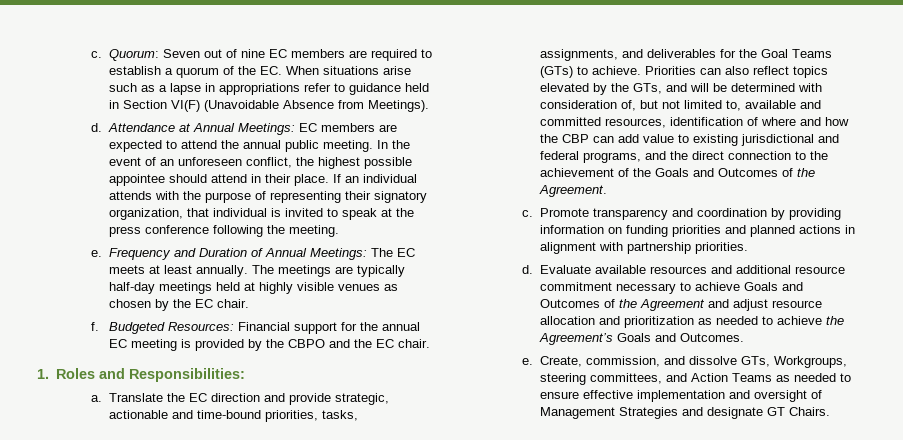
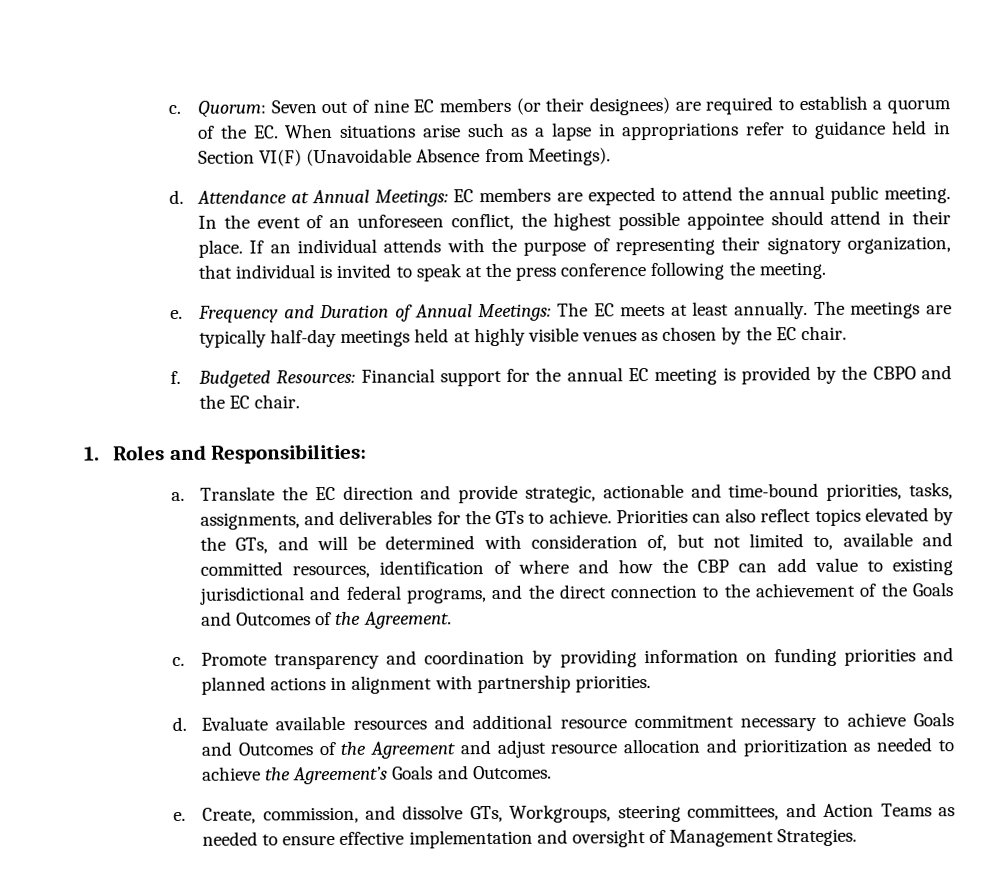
- Quorum: Seven out of nine EC members are required to establish a quorum of the EC. When situations arise such as a lapse in appropriations refer to guidance held in Section VI(F) (Unavoidable Absence from Meetings).
+ Quorum: Seven out of nine EC members (or their designees) are required to establish a quorum of the EC. When situations arise such as a lapse in appropriations refer to guidance held in Section VI(F) (Unavoidable Absence from Meetings).
- Translate the EC direction and provide strategic, actionable and time-bound priorities, tasks, assignments, and deliverables for the Goal Teams (GTs) to achieve.
+ Translate the EC direction and provide strategic, actionable and time-bound priorities, tasks, assignments, and deliverables for the GTs to achieve.
- Create, commission, and dissolve GTs, Workgroups, steering committees, and Action Teams as needed to ensure effective implementation and oversight of Management Strategies and designate GT Chairs.
+ Create, commission, and dissolve GTs, Workgroups, steering committees, and Action Teams as needed to ensure effective implementation and oversight of Management Strategies.

